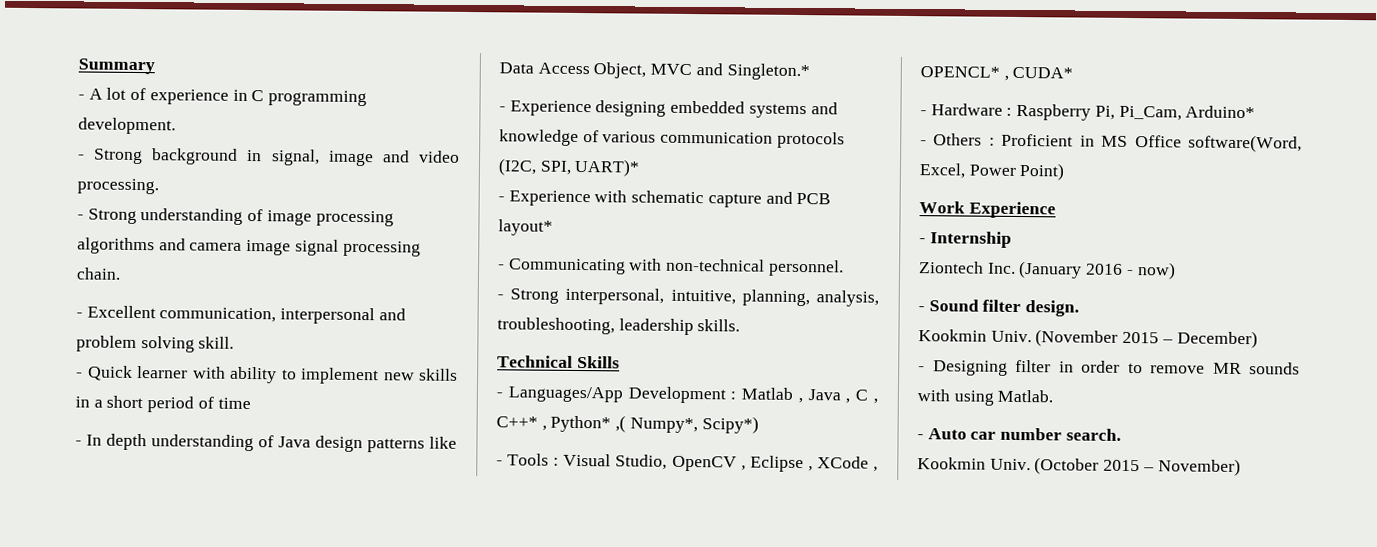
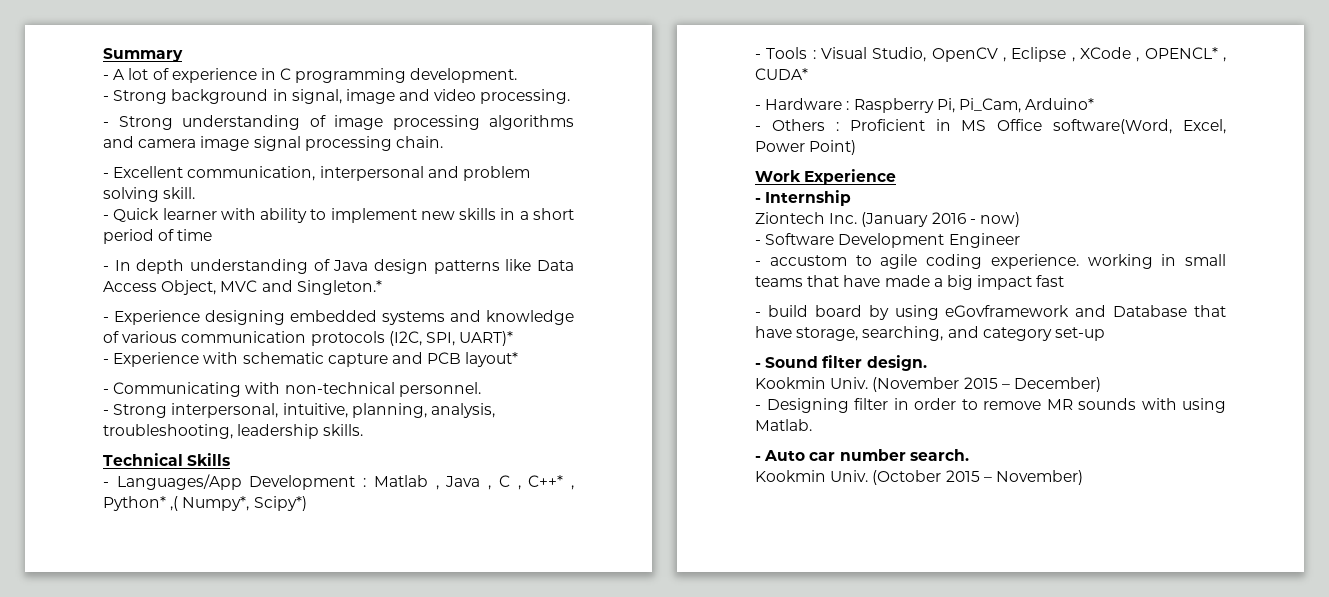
+ - Software Development Engineer
+ - accustom to agile coding experience. working in small teams that have made a big impact fast
+ - build board by using eGovframework and Database that have storage, searching, and category set-up

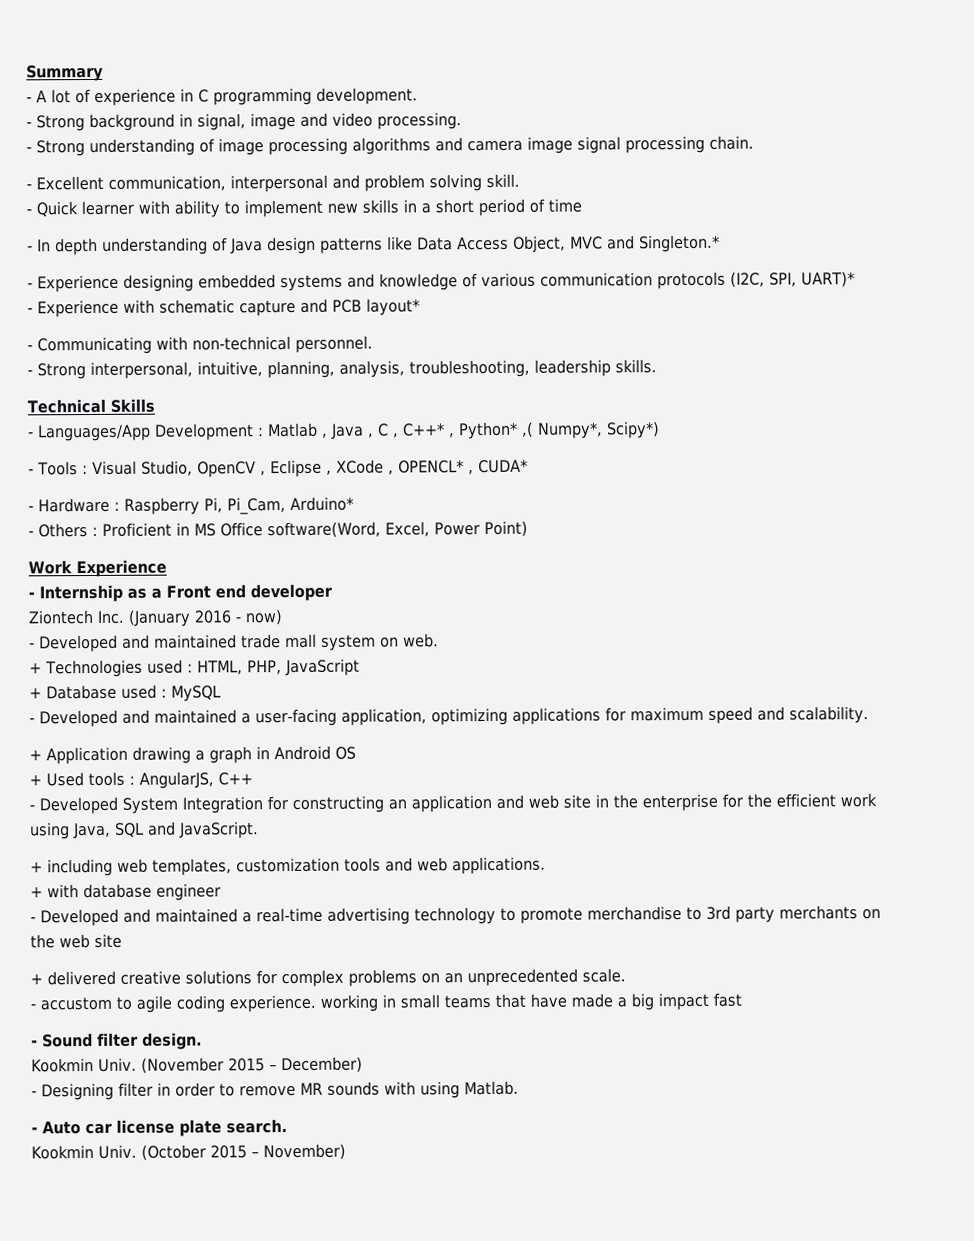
- - Internship
+ - Internship as a Front end developer
- - Software Development Engineer
+ - Developed and maintained trade mall system on web.
+ + Technologies used : HTML, PHP, JavaScript
+ + Database used : MySQL
+ - Developed and maintained a user-facing application, optimizing applications for maximum speed and scalability.
+ + Application drawing a graph in Android OS
+ + Used tools : AngularJS, C++
+ - Developed System Integration for constructing an application and web site in the enterprise for the efficient work using Java, SQL and JavaScript.
+ + including web templates, customization tools and web applications.
+ + with database engineer
+ - Developed and maintained a real-time advertising technology to promote merchandise to 3rd party merchants on the web site
+ + delivered creative solutions for complex problems on an unprecedented scale.
- - build board by using eGovframework and Database that have storage, searching, and category set-up
- - Auto car number search.
+ - Auto car license plate search.

